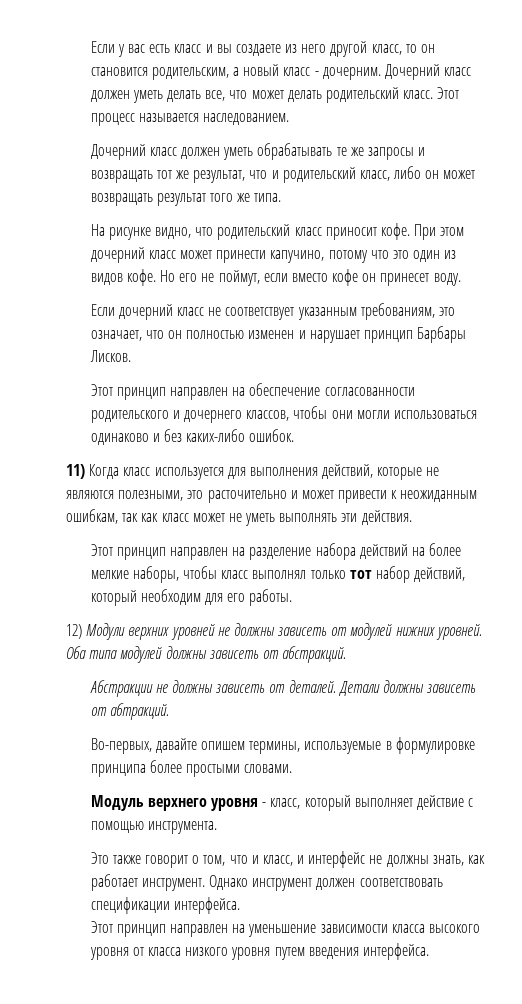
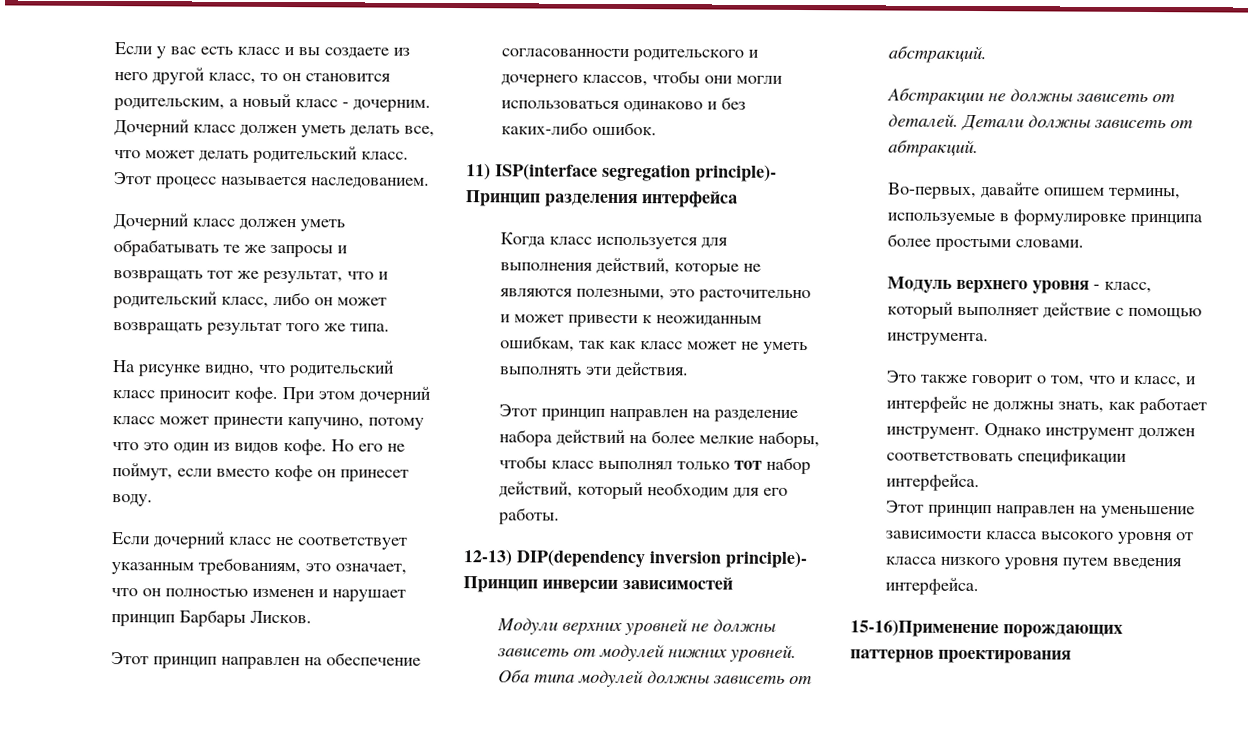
- 11) Когда класс используется для выполнения действий, которые не являются полезными, это расточительно и может привести к неожиданным ошибкам, так как класс может не уметь выполнять эти действия.
+ 11) ISP(interface segregation principle)- Принцип разделения интерфейса
+ Когда класс используется для выполнения действий, которые не являются полезными, это расточительно и может привести к неожиданным ошибкам, так как класс может не уметь выполнять эти действия.
- 12) Модули верхних уровней не должны зависеть от модулей нижних уровней.
+ 12-13) DIP(dependency inversion principle)- Принцип инверсии зависимостей
+ Модули верхних уровней не должны зависеть от модулей нижних уровней.
+ 15-16)Применение порождающих паттернов проектирования

